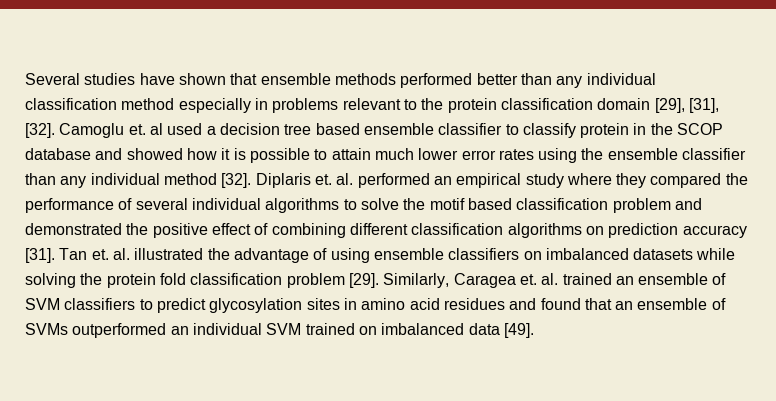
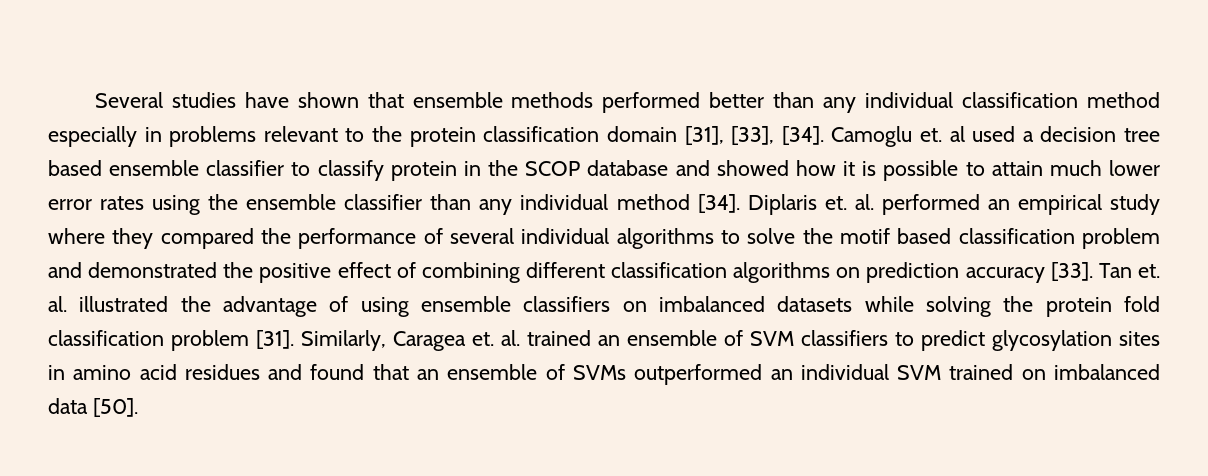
- Several studies have shown that ensemble methods performed better than any individual classification method especially in problems relevant to the protein classification domain [29], [31], [32].
+ Several studies have shown that ensemble methods performed better than any individual classification method especially in problems relevant to the protein classification domain [31], [33], [34].
- Camoglu et. al used a decision tree based ensemble classifier to classify protein in the SCOP database and showed how it is possible to attain much lower error rates using the ensemble classifier than any individual method [32].
+ Camoglu et. al used a decision tree based ensemble classifier to classify protein in the SCOP database and showed how it is possible to attain much lower error rates using the ensemble classifier than any individual method [34].
- Diplaris et. al. performed an empirical study where they compared the performance of several individual algorithms to solve the motif based classification problem and demonstrated the positive effect of combining different classification algorithms on prediction accuracy [31].
+ Diplaris et. al. performed an empirical study where they compared the performance of several individual algorithms to solve the motif based classification problem and demonstrated the positive effect of combining different classification algorithms on prediction accuracy [33].
- Tan et. al. illustrated the advantage of using ensemble classifiers on imbalanced datasets while solving the protein fold classification problem [29].
+ Tan et. al. illustrated the advantage of using ensemble classifiers on imbalanced datasets while solving the protein fold classification problem [31].
- Similarly, Caragea et. al. trained an ensemble of SVM classifiers to predict glycosylation sites in amino acid residues and found that an ensemble of SVMs outperformed an individual SVM trained on imbalanced data [49].
+ Similarly, Caragea et. al. trained an ensemble of SVM classifiers to predict glycosylation sites in amino acid residues and found that an ensemble of SVMs outperformed an individual SVM trained on imbalanced data [50].

